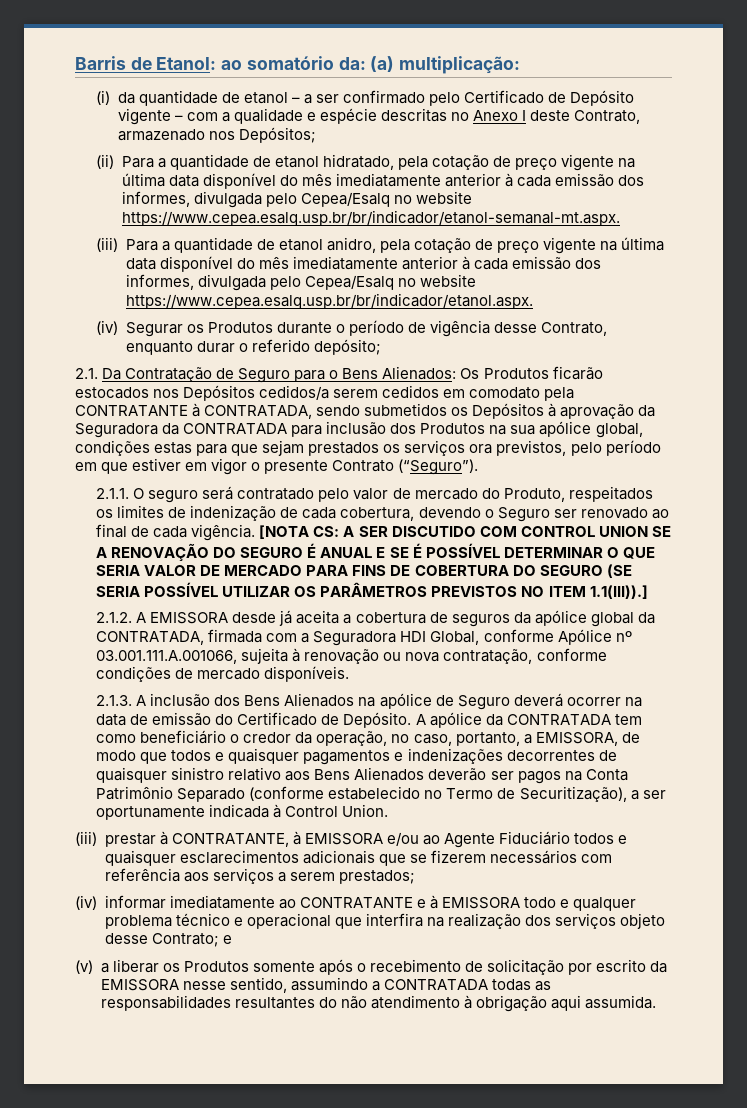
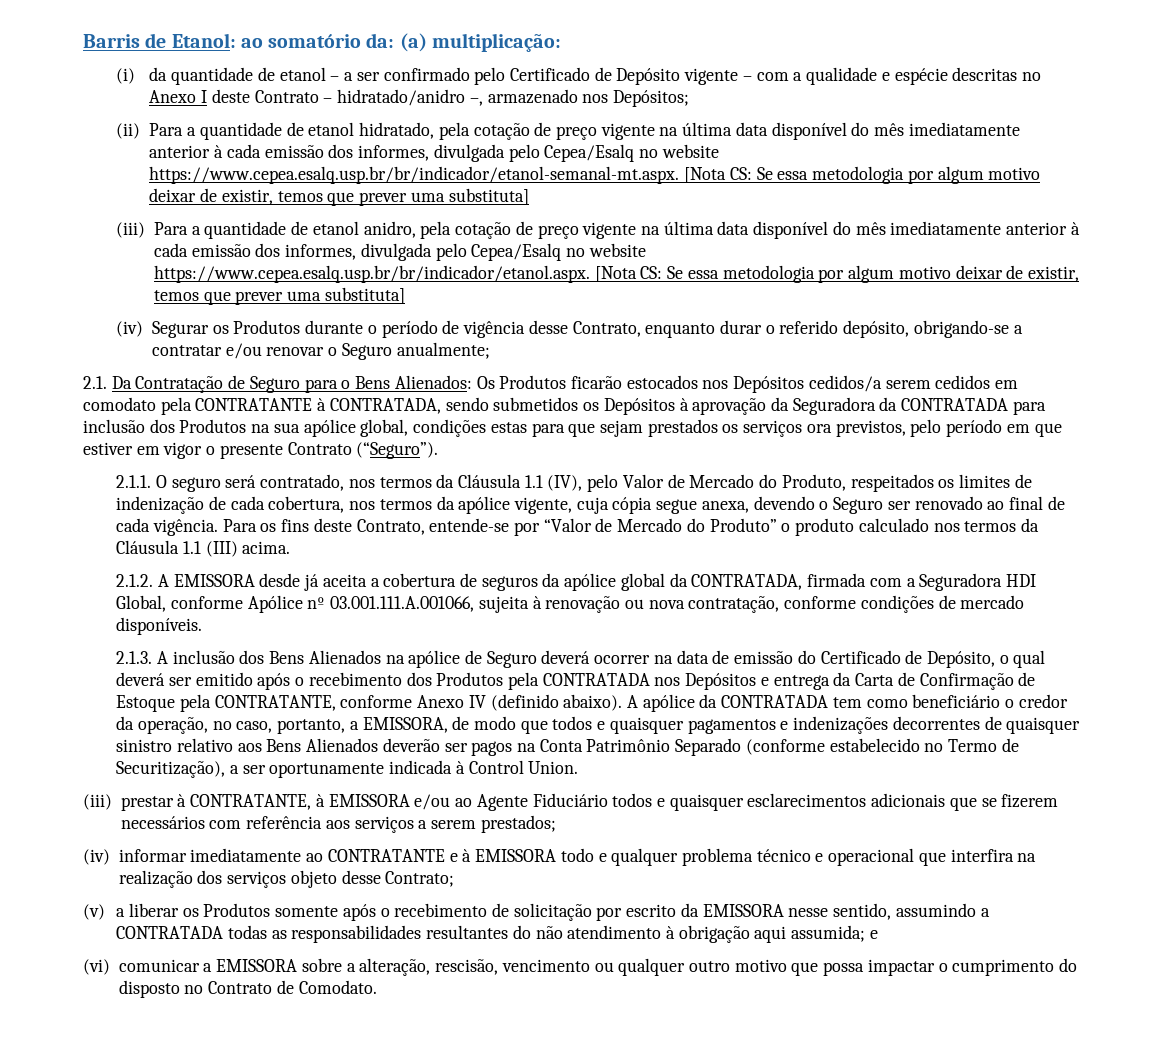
- (i) da quantidade de etanol – a ser confirmado pelo Certificado de Depósito vigente – com a qualidade e espécie descritas no Anexo I deste Contrato, armazenado nos Depósitos;
+ (i) da quantidade de etanol – a ser confirmado pelo Certificado de Depósito vigente – com a qualidade e espécie descritas no Anexo I deste Contrato – hidratado/anidro –, armazenado nos Depósitos;
- (ii) Para a quantidade de etanol hidratado, pela cotação de preço vigente na última data disponível do mês imediatamente anterior à cada emissão dos informes, divulgada pelo Cepea/Esalq no website https://www.cepea.esalq.usp.br/br/indicador/etanol-semanal-mt.aspx.
+ (ii) Para a quantidade de etanol hidratado, pela cotação de preço vigente na última data disponível do mês imediatamente anterior à cada emissão dos informes, divulgada pelo Cepea/Esalq no website https://www.cepea.esalq.usp.br/br/indicador/etanol-semanal-mt.aspx. [Nota CS: Se essa metodologia por algum motivo deixar de existir, temos que prever uma substituta]
- (iii) Para a quantidade de etanol anidro, pela cotação de preço vigente na última data disponível do mês imediatamente anterior à cada emissão dos informes, divulgada pelo Cepea/Esalq no website https://www.cepea.esalq.usp.br/br/indicador/etanol.aspx.
+ (iii) Para a quantidade de etanol anidro, pela cotação de preço vigente na última data disponível do mês imediatamente anterior à cada emissão dos informes, divulgada pelo Cepea/Esalq no website https://www.cepea.esalq.usp.br/br/indicador/etanol.aspx. [Nota CS: Se essa metodologia por algum motivo deixar de existir, temos que prever uma substituta]
- (iv) Segurar os Produtos durante o período de vigência desse Contrato, enquanto durar o referido depósito;
+ (iv) Segurar os Produtos durante o período de vigência desse Contrato, enquanto durar o referido depósito, obrigando-se a contratar e/ou renovar o Seguro anualmente;
- 2.1.1. O seguro será contratado pelo valor de mercado do Produto, respeitados os limites de indenização de cada cobertura, devendo o Seguro ser renovado ao final de cada vigência.
+ 2.1.1. O seguro será contratado, nos termos da Cláusula 1.1 (IV), pelo Valor de Mercado do Produto, respeitados os limites de indenização de cada cobertura, nos termos da apólice vigente, cuja cópia segue anexa, devendo o Seguro ser renovado ao final de cada vigência.
- [NOTA CS: A SER DISCUTIDO COM CONTROL UNION SE A RENOVAÇÃO DO SEGURO É ANUAL E SE É POSSÍVEL DETERMINAR O QUE SERIA VALOR DE MERCADO PARA FINS DE COBERTURA DO SEGURO (SE SERIA POSSÍVEL UTILIZAR OS PARÂMETROS PREVISTOS NO ITEM 1.1(III)).]
+ Para os fins deste Contrato, entende-se por “Valor de Mercado do Produto” o produto calculado nos termos da Cláusula 1.1 (III) acima.
- 2.1.3. A inclusão dos Bens Alienados na apólice de Seguro deverá ocorrer na data de emissão do Certificado de Depósito.
+ 2.1.3. A inclusão dos Bens Alienados na apólice de Seguro deverá ocorrer na data de emissão do Certificado de Depósito, o qual deverá ser emitido após o recebimento dos Produtos pela CONTRATADA nos Depósitos e entrega da Carta de Confirmação de Estoque pela CONTRATANTE, conforme Anexo IV (definido abaixo).
- (iv) informar imediatamente ao CONTRATANTE e à EMISSORA todo e qualquer problema técnico e operacional que interfira na realização dos serviços objeto desse Contrato; e
+ (iv) informar imediatamente ao CONTRATANTE e à EMISSORA todo e qualquer problema técnico e operacional que interfira na realização dos serviços objeto desse Contrato;
- (v) a liberar os Produtos somente após o recebimento de solicitação por escrito da EMISSORA nesse sentido, assumindo a CONTRATADA todas as responsabilidades resultantes do não atendimento à obrigação aqui assumida.
+ (v) a liberar os Produtos somente após o recebimento de solicitação por escrito da EMISSORA nesse sentido, assumindo a CONTRATADA todas as responsabilidades resultantes do não atendimento à obrigação aqui assumida; e
+ (vi) comunicar a EMISSORA sobre a alteração, rescisão, vencimento ou qualquer outro motivo que possa impactar o cumprimento do disposto no Contrato de Comodato.

